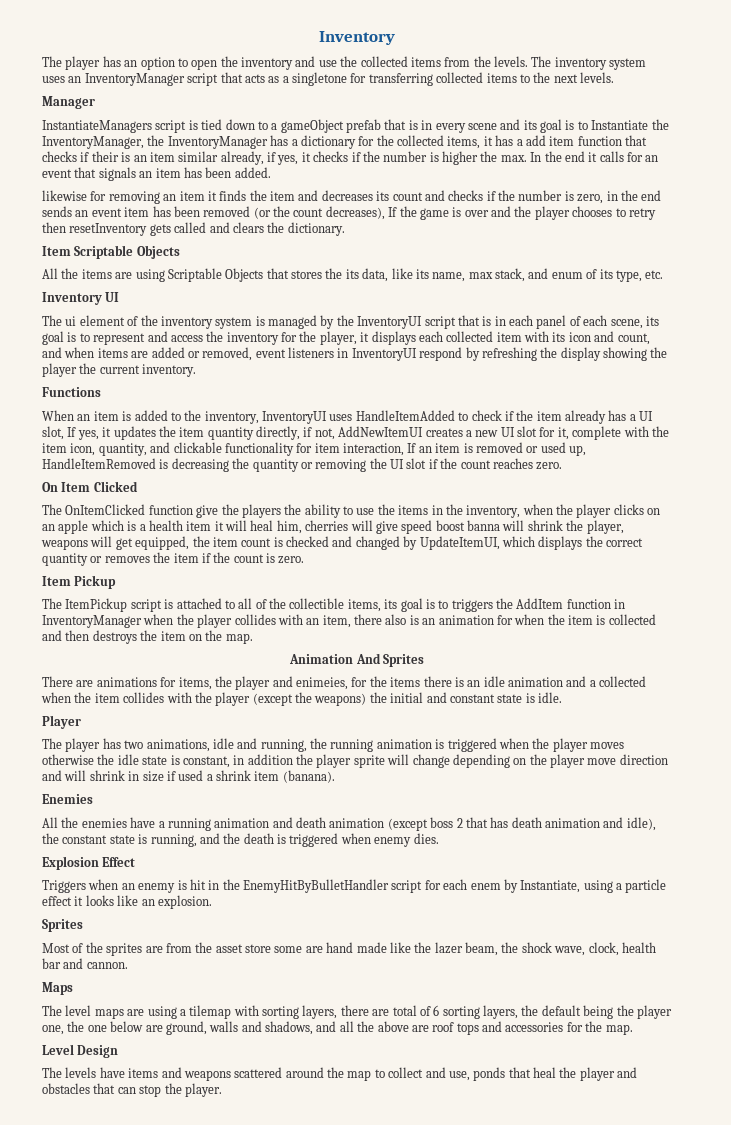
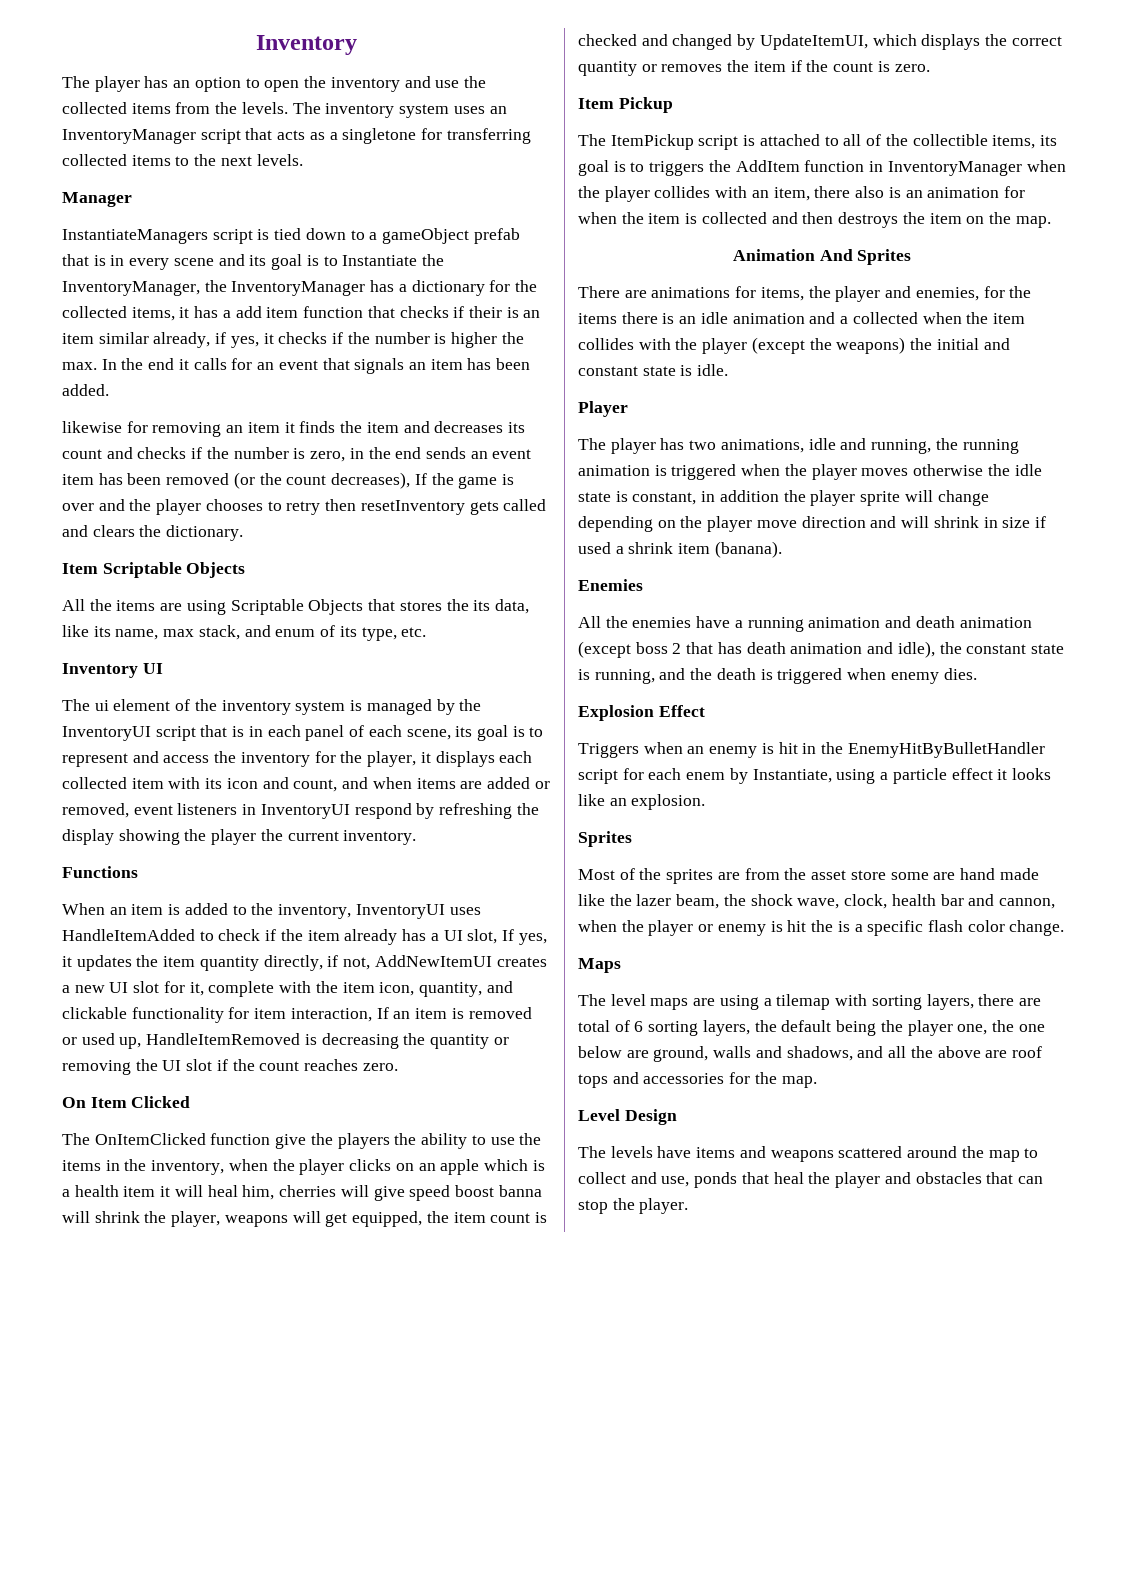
- There are animations for items, the player and enimeies, for the items there is an idle animation and a collected when the item collides with the player (except the weapons) the initial and constant state is idle.
+ There are animations for items, the player and enemies, for the items there is an idle animation and a collected when the item collides with the player (except the weapons) the initial and constant state is idle.
- Most of the sprites are from the asset store some are hand made like the lazer beam, the shock wave, clock, health bar and cannon.
+ Most of the sprites are from the asset store some are hand made like the lazer beam, the shock wave, clock, health bar and cannon, when the player or enemy is hit the is a specific flash color change.

